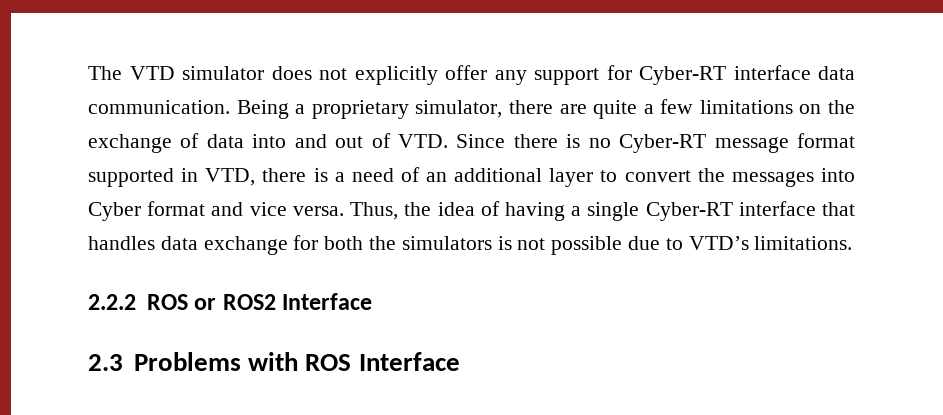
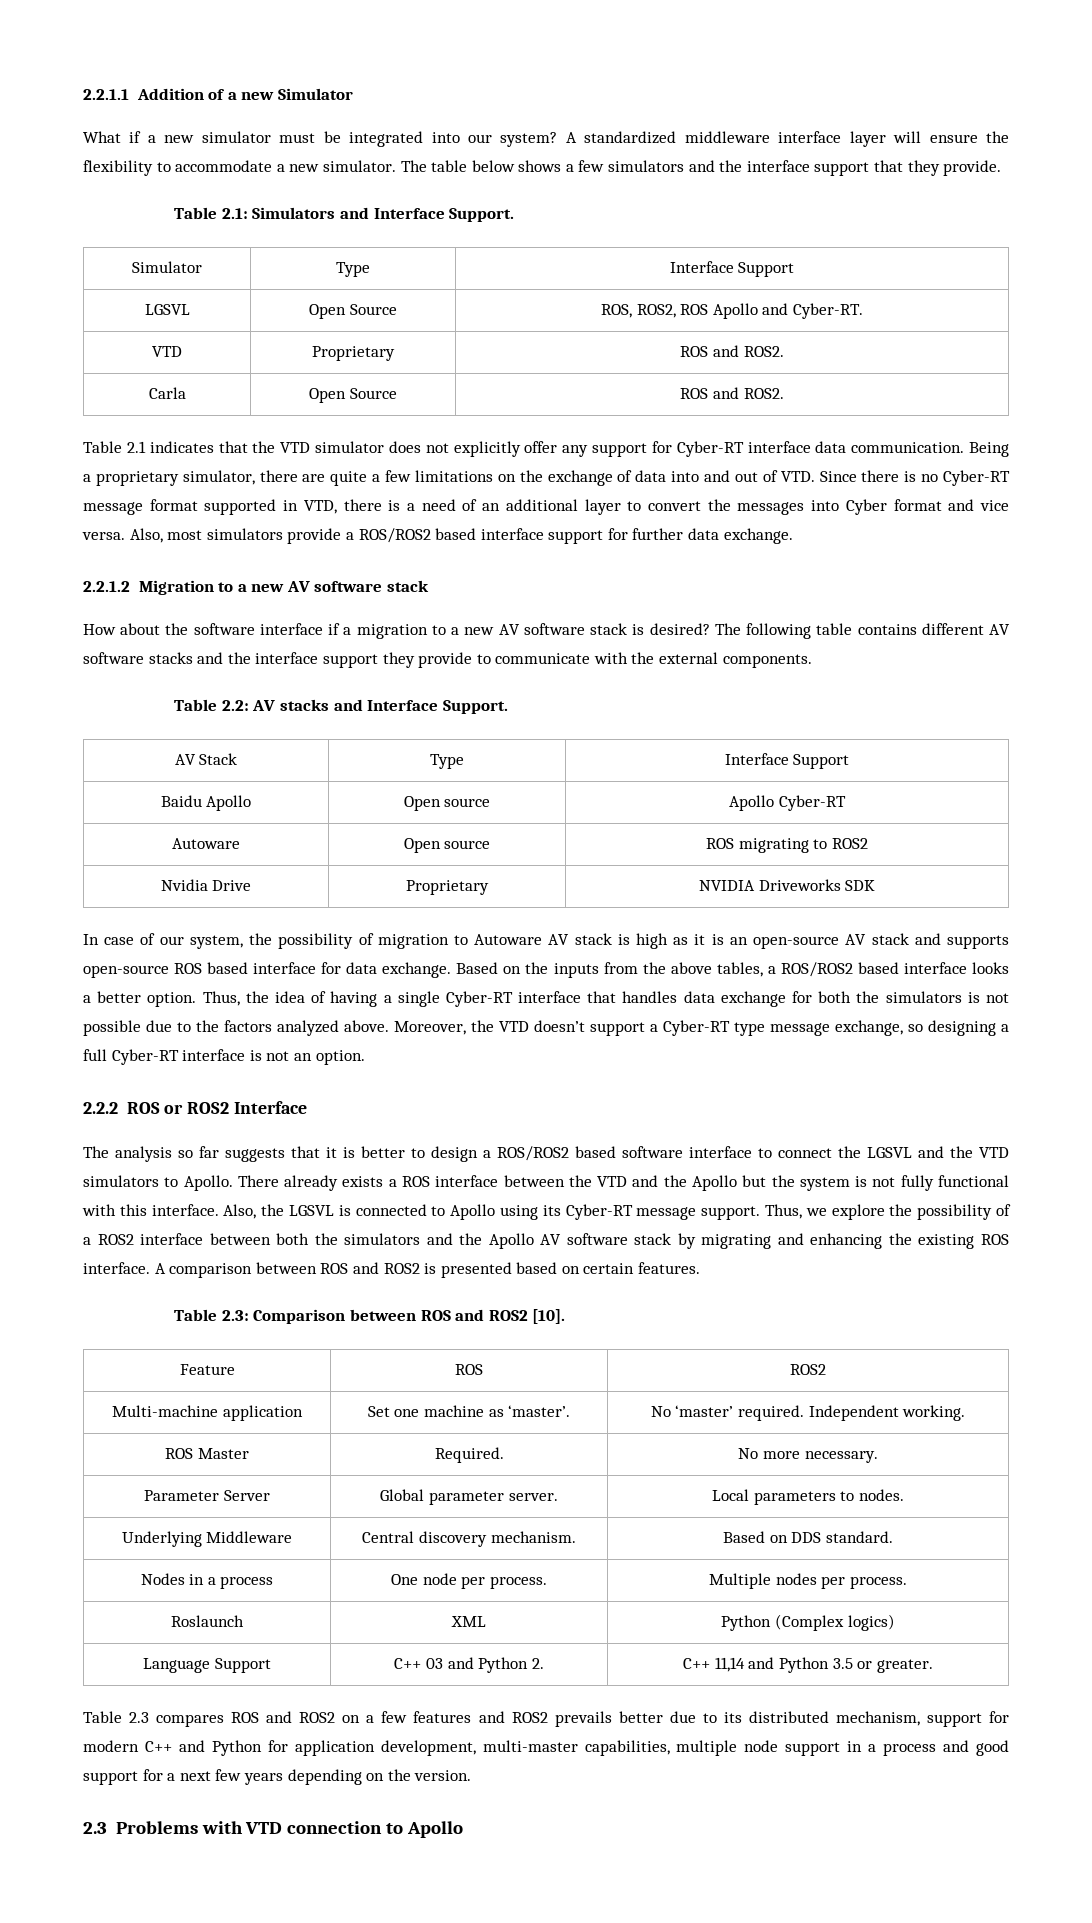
- The VTD simulator does not explicitly offer any support for Cyber-RT interface data communication.
+ 2.2.1.1 Addition of a new Simulator
+ What if a new simulator must be integrated into our system? A standardized middleware interface layer will ensure the flexibility to accommodate a new simulator. The table below shows a few simulators and the interface support that they provide.
+ Table 2.1: Simulators and Interface Support.
+ Simulator | Type | Interface Support
+ LGSVL | Open Source | ROS, ROS2, ROS Apollo and Cyber-RT.
+ VTD | Proprietary | ROS and ROS2.
+ Carla | Open Source | ROS and ROS2.
+ Table 2.1 indicates that the VTD simulator does not explicitly offer any support for Cyber-RT interface data communication.
+ Also, most simulators provide a ROS/ROS2 based interface support for further data exchange.
+ 2.2.1.2 Migration to a new AV software stack
+ How about the software interface if a migration to a new AV software stack is desired? The following table contains different AV software stacks and the interface support they provide to communicate with the external components.
+ Table 2.2: AV stacks and Interface Support.
+ AV Stack | Type | Interface Support
+ Baidu Apollo | Open source | Apollo Cyber-RT
+ Autoware | Open source | ROS migrating to ROS2
+ Nvidia Drive | Proprietary | NVIDIA Driveworks SDK
+ In case of our system, the possibility of migration to Autoware AV stack is high as it is an open-source AV stack and supports open-source ROS based interface for data exchange. Based on the inputs from the above tables, a ROS/ROS2 based interface looks a better option.
- Thus, the idea of having a single Cyber-RT interface that handles data exchange for both the simulators is not possible due to VTD’s limitations.
+ Thus, the idea of having a single Cyber-RT interface that handles data exchange for both the simulators is not possible due to the factors analyzed above. Moreover, the VTD doesn’t support a Cyber-RT type message exchange, so designing a full Cyber-RT interface is not an option.
+ The analysis so far suggests that it is better to design a ROS/ROS2 based software interface to connect the LGSVL and the VTD simulators to Apollo. There already exists a ROS interface between the VTD and the Apollo but the system is not fully functional with this interface. Also, the LGSVL is connected to Apollo using its Cyber-RT message support. Thus, we explore the possibility of a ROS2 interface between both the simulators and the Apollo AV software stack by migrating and enhancing the existing ROS interface. A comparison between ROS and ROS2 is presented based on certain features.
+ Table 2.3: Comparison between ROS and ROS2 [10].
+ Feature | ROS | ROS2
+ Multi-machine application | Set one machine as ‘master’. | No ‘master’ required. Independent working.
+ ROS Master | Required. | No more necessary.
+ Parameter Server | Global parameter server. | Local parameters to nodes.
+ Underlying Middleware | Central discovery mechanism. | Based on DDS standard.
+ Nodes in a process | One node per process. | Multiple nodes per process.
+ Roslaunch | XML | Python (Complex logics)
+ Language Support | C++ 03 and Python 2. | C++ 11,14 and Python 3.5 or greater.
+ Table 2.3 compares ROS and ROS2 on a few features and ROS2 prevails better due to its distributed mechanism, support for modern C++ and Python for application development, multi-master capabilities, multiple node support in a process and good support for a next few years depending on the version.
- 2.3 Problems with ROS Interface
+ 2.3 Problems with VTD connection to Apollo

